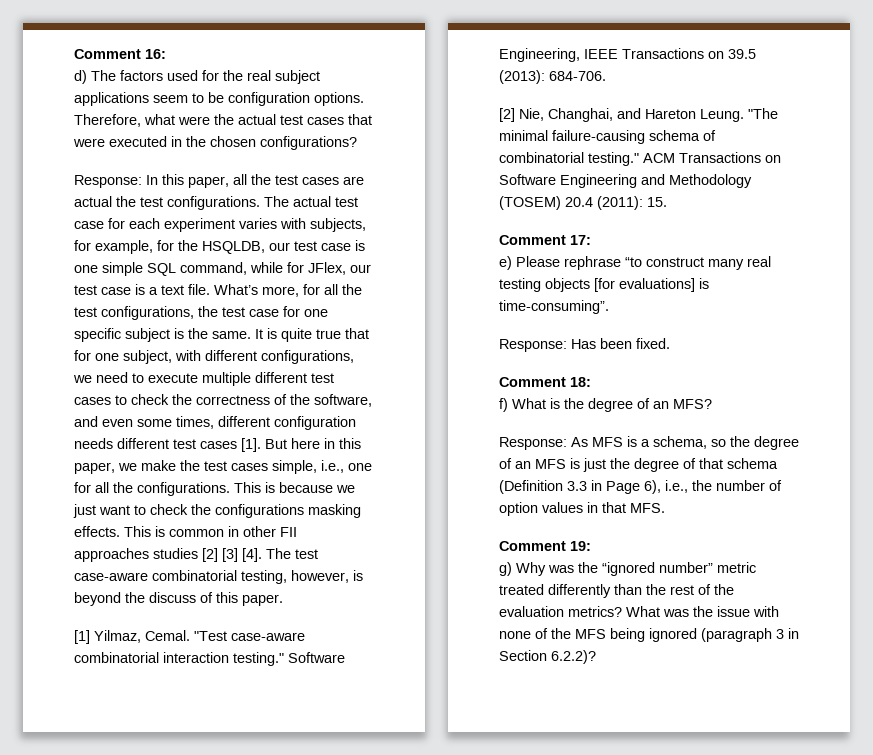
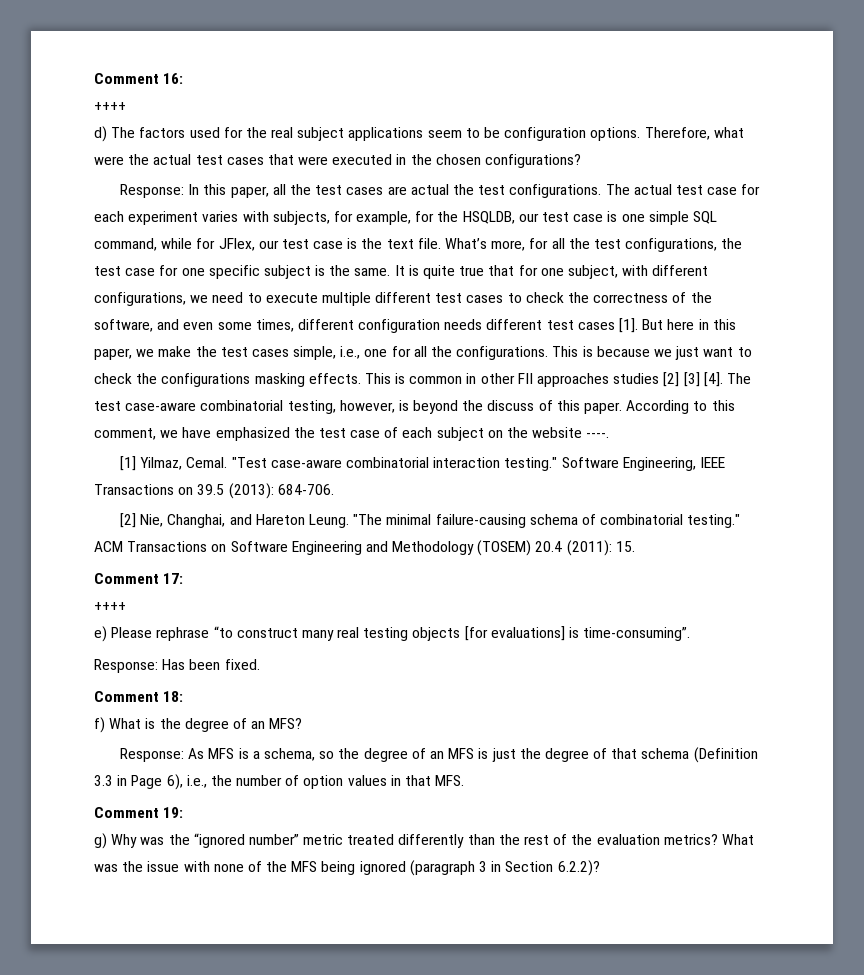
  Comment 16:
+ ++++
- The actual test case for each experiment varies with subjects, for example, for the HSQLDB, our test case is one simple SQL command, while for JFlex, our test case is a text file.
+ The actual test case for each experiment varies with subjects, for example, for the HSQLDB, our test case is one simple SQL command, while for JFlex, our test case is the text file.
+ According to this comment, we have emphasized the test case of each subject on the website ----.
  Comment 17:
+ ++++

